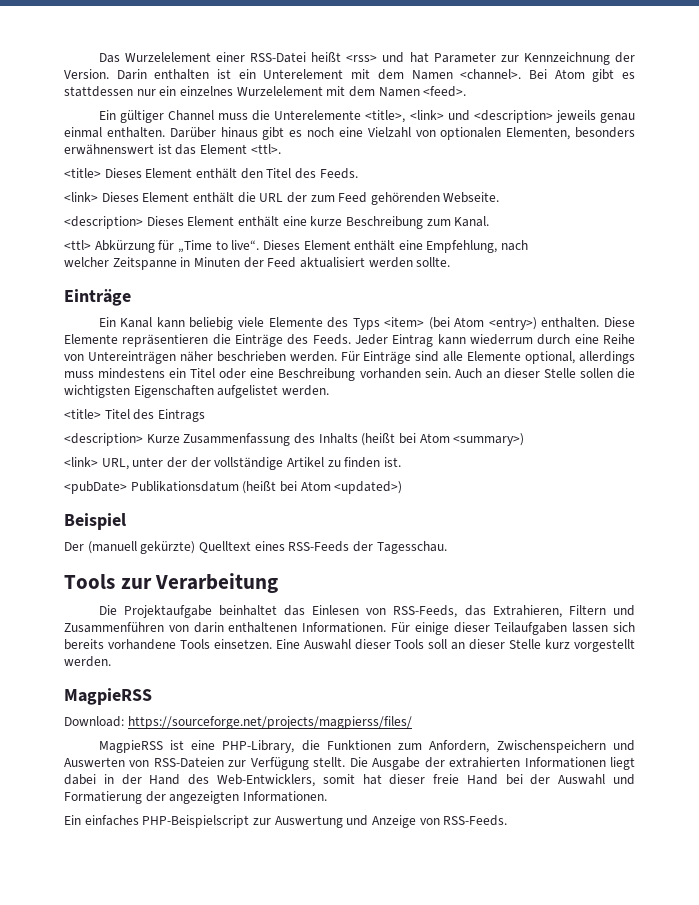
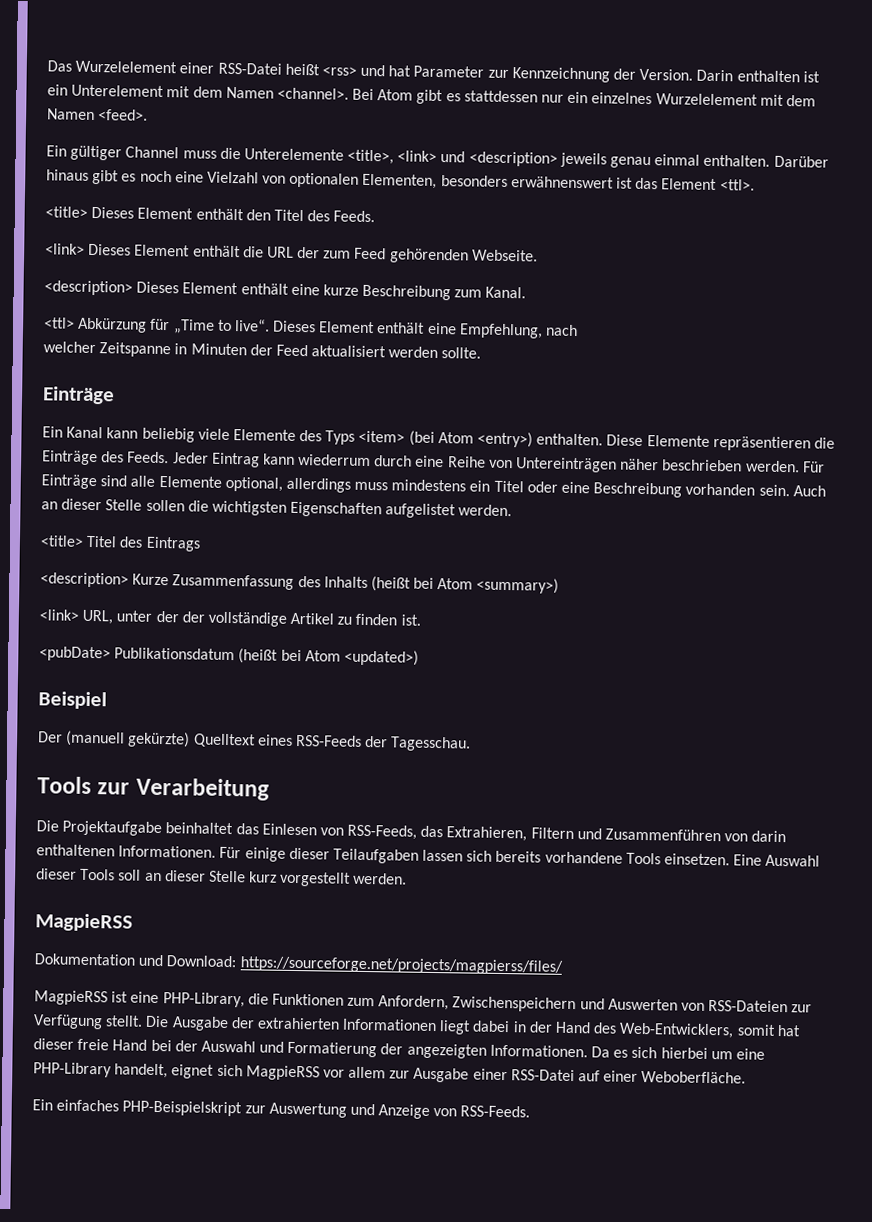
- Download: https://sourceforge.net/projects/magpierss/files/
+ Dokumentation und Download: https://sourceforge.net/projects/magpierss/files/
+ Da es sich hierbei um eine PHP-Library handelt, eignet sich MagpieRSS vor allem zur Ausgabe einer RSS-Datei auf einer Weboberfläche.
- Ein einfaches PHP-Beispielscript zur Auswertung und Anzeige von RSS-Feeds.
+ Ein einfaches PHP-Beispielskript zur Auswertung und Anzeige von RSS-Feeds.

